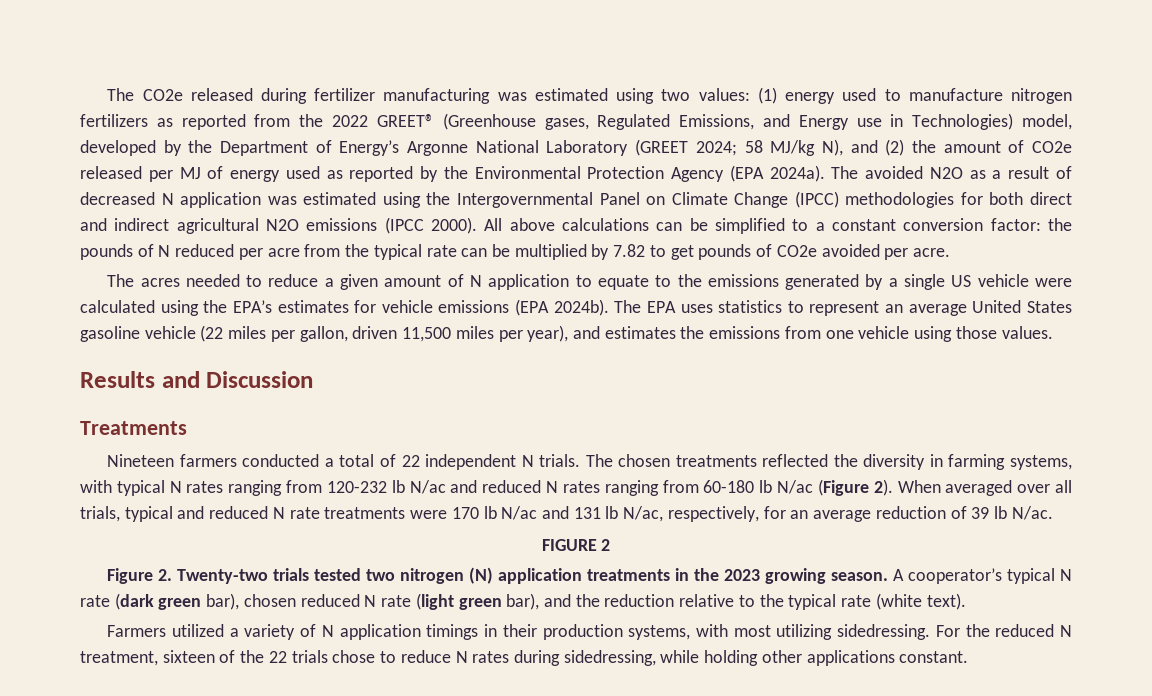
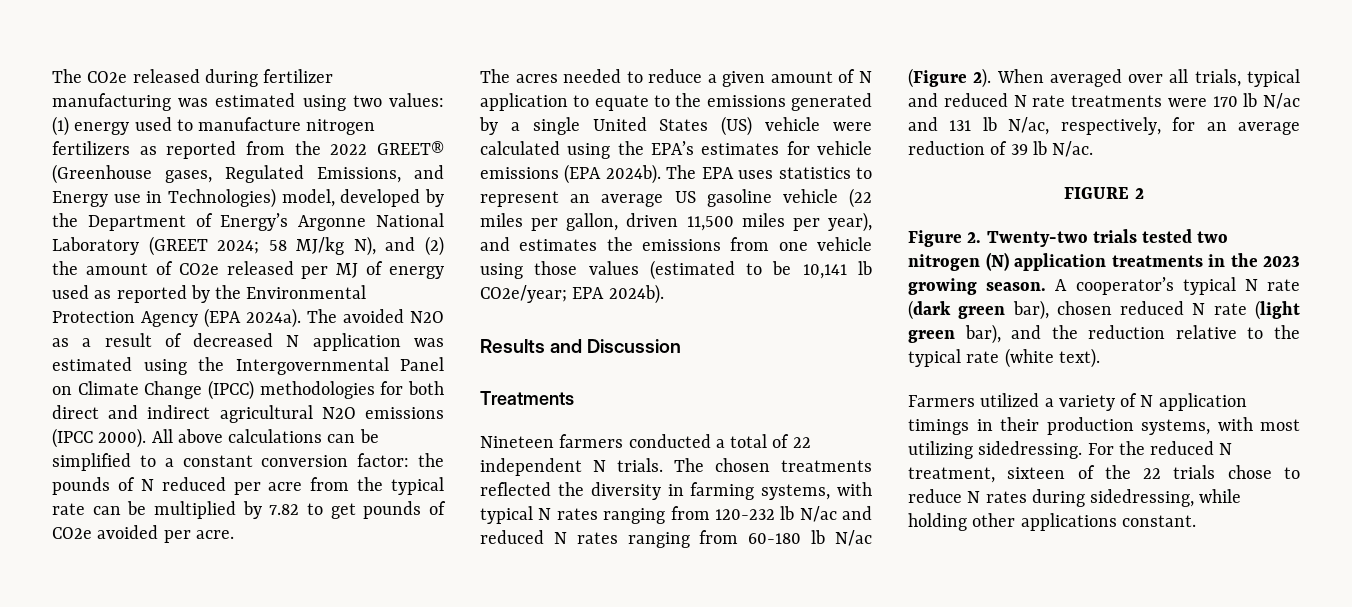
- The acres needed to reduce a given amount of N application to equate to the emissions generated by a single US vehicle were calculated using the EPA’s estimates for vehicle emissions (EPA 2024b).
+ The acres needed to reduce a given amount of N application to equate to the emissions generated by a single United States (US) vehicle were calculated using the EPA’s estimates for vehicle emissions (EPA 2024b).
- The EPA uses statistics to represent an average United States gasoline vehicle (22 miles per gallon, driven 11,500 miles per year), and estimates the emissions from one vehicle using those values.
+ The EPA uses statistics to represent an average US gasoline vehicle (22 miles per gallon, driven 11,500 miles per year), and estimates the emissions from one vehicle using those values (estimated to be 10,141 lb CO2e/year; EPA 2024b).

